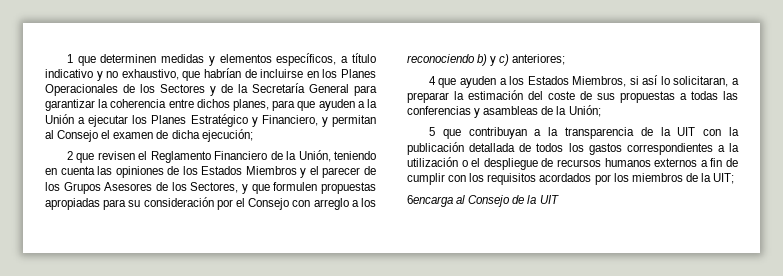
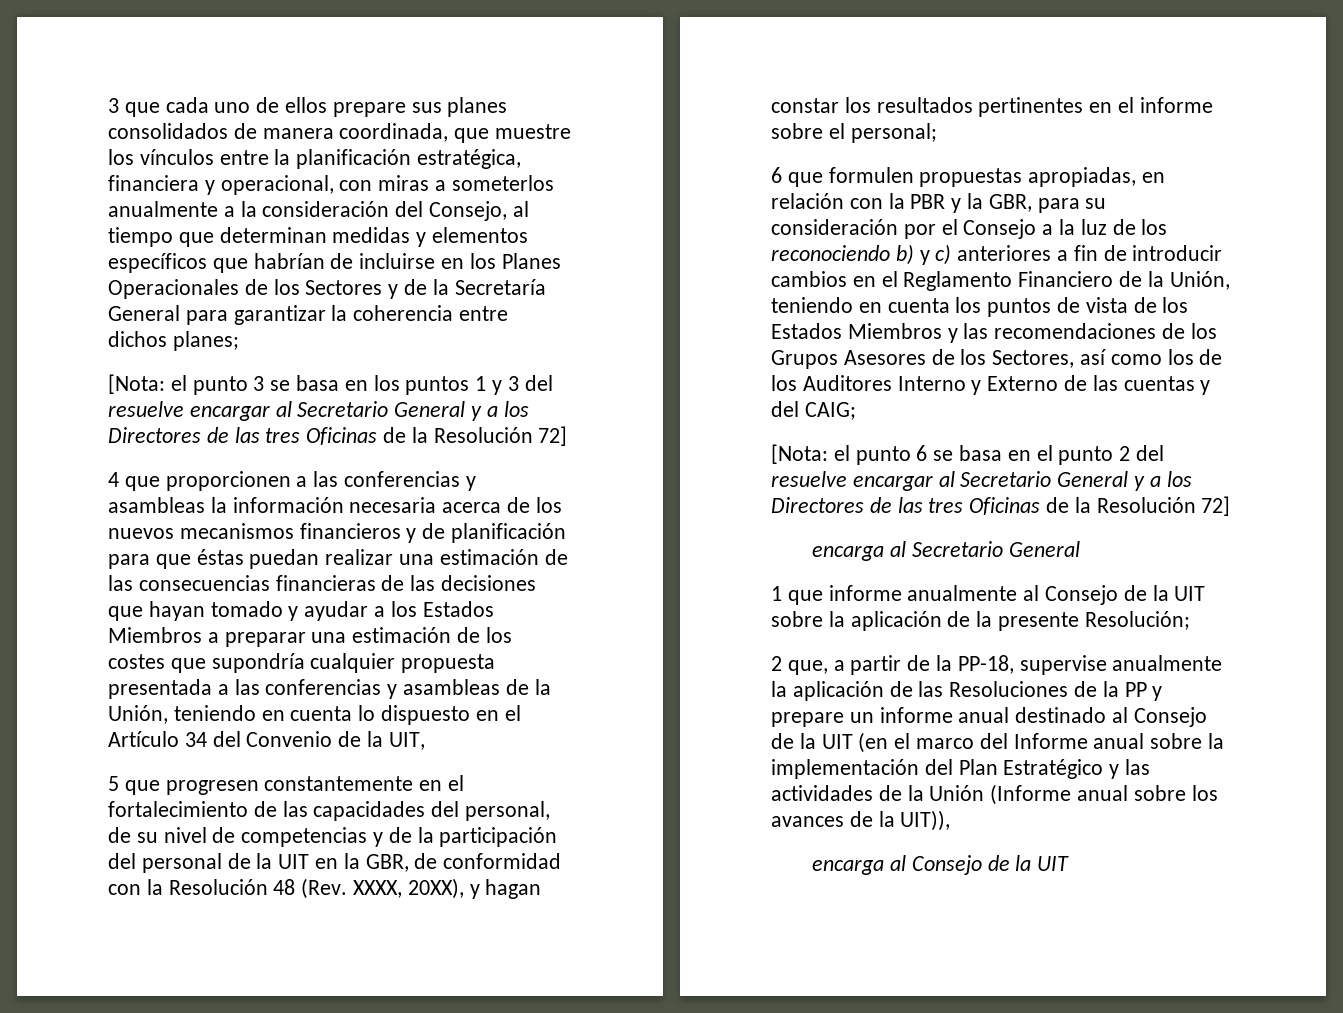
- 1 que determinen medidas y elementos específicos, a título indicativo y no exhaustivo, que habrían de incluirse en los Planes Operacionales de los Sectores y de la Secretaría General para garantizar la coherencia entre dichos planes, para que ayuden a la Unión a ejecutar los Planes Estratégico y Financiero, y permitan al Consejo el examen de dicha ejecución;
- 2 que revisen el Reglamento Financiero de la Unión, teniendo en cuenta las opiniones de los Estados Miembros y el parecer de los Grupos Asesores de los Sectores, y que formulen propuestas apropiadas para su consideración por el Consejo con arreglo a los reconociendo b) y c) anteriores;
- 4 que ayuden a los Estados Miembros, si así lo solicitaran, a preparar la estimación del coste de sus propuestas a todas las conferencias y asambleas de la Unión;
- 5 que contribuyan a la transparencia de la UIT con la publicación detallada de todos los gastos correspondientes a la utilización o el despliegue de recursos humanos externos a fin de cumplir con los requisitos acordados por los miembros de la UIT;
- 6encarga al Consejo de la UIT
+ 3 que cada uno de ellos prepare sus planes consolidados de manera coordinada, que muestre los vínculos entre la planificación estratégica, financiera y operacional, con miras a someterlos anualmente a la consideración del Consejo, al tiempo que determinan medidas y elementos específicos que habrían de incluirse en los Planes Operacionales de los Sectores y de la Secretaría General para garantizar la coherencia entre dichos planes;
+ [Nota: el punto 3 se basa en los puntos 1 y 3 del resuelve encargar al Secretario General y a los Directores de las tres Oficinas de la Resolución 72]
+ 4 que proporcionen a las conferencias y asambleas la información necesaria acerca de los nuevos mecanismos financieros y de planificación para que éstas puedan realizar una estimación de las consecuencias financieras de las decisiones que hayan tomado y ayudar a los Estados Miembros a preparar una estimación de los costes que supondría cualquier propuesta presentada a las conferencias y asambleas de la Unión, teniendo en cuenta lo dispuesto en el Artículo 34 del Convenio de la UIT,
+ 5 que progresen constantemente en el fortalecimiento de las capacidades del personal, de su nivel de competencias y de la participación del personal de la UIT en la GBR, de conformidad con la Resolución 48 (Rev. XXXX, 20XX), y hagan constar los resultados pertinentes en el informe sobre el personal;
+ 6 que formulen propuestas apropiadas, en relación con la PBR y la GBR, para su consideración por el Consejo a la luz de los reconociendo b) y c) anteriores a fin de introducir cambios en el Reglamento Financiero de la Unión, teniendo en cuenta los puntos de vista de los Estados Miembros y las recomendaciones de los Grupos Asesores de los Sectores, así como los de los Auditores Interno y Externo de las cuentas y del CAIG;
+ [Nota: el punto 6 se basa en el punto 2 del resuelve encargar al Secretario General y a los Directores de las tres Oficinas de la Resolución 72]
+ encarga al Secretario General
+ 1 que informe anualmente al Consejo de la UIT sobre la aplicación de la presente Resolución;
+ 2 que, a partir de la PP-18, supervise anualmente la aplicación de las Resoluciones de la PP y prepare un informe anual destinado al Consejo de la UIT (en el marco del Informe anual sobre la implementación del Plan Estratégico y las actividades de la Unión (Informe anual sobre los avances de la UIT)),
+ encarga al Consejo de la UIT

